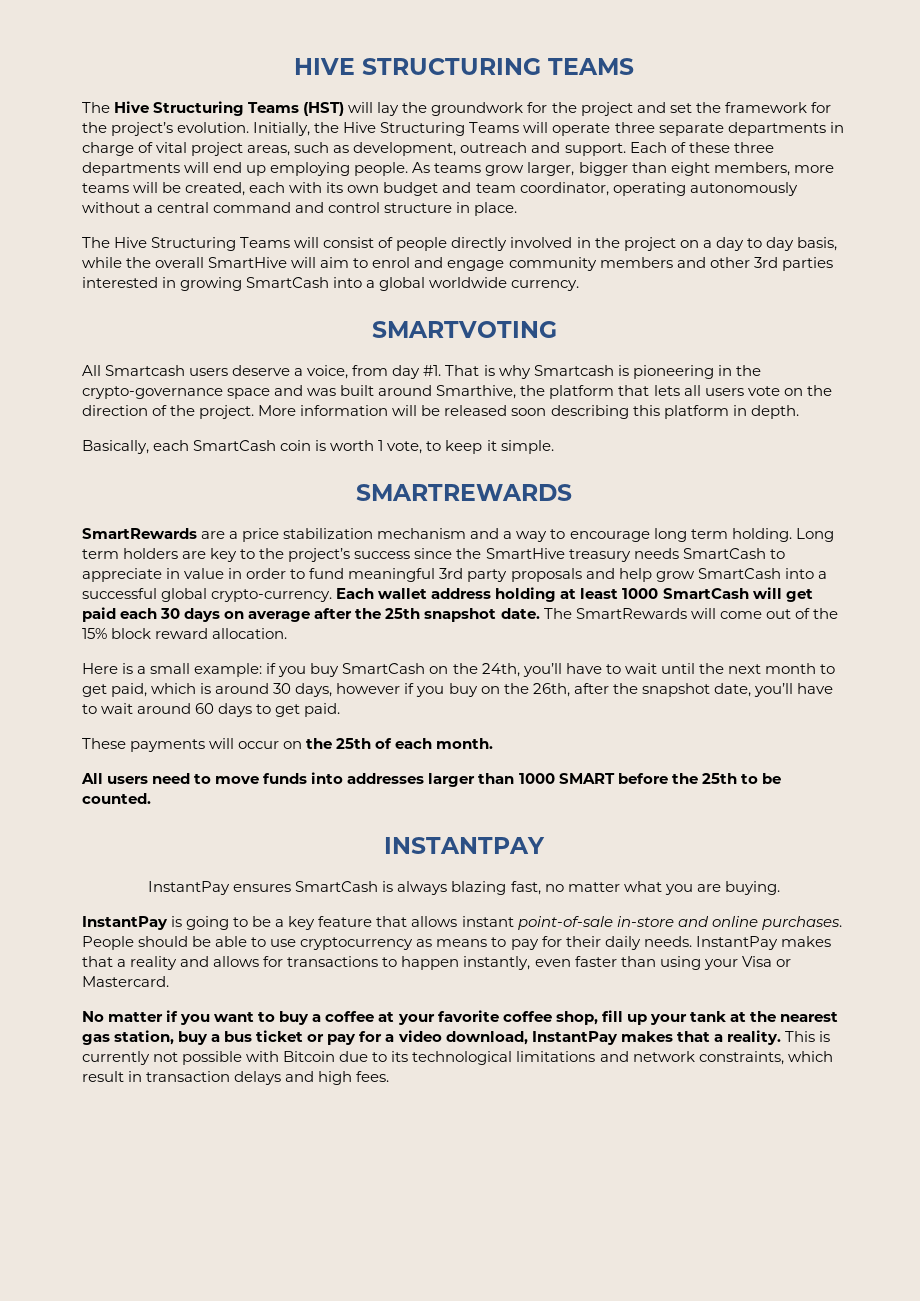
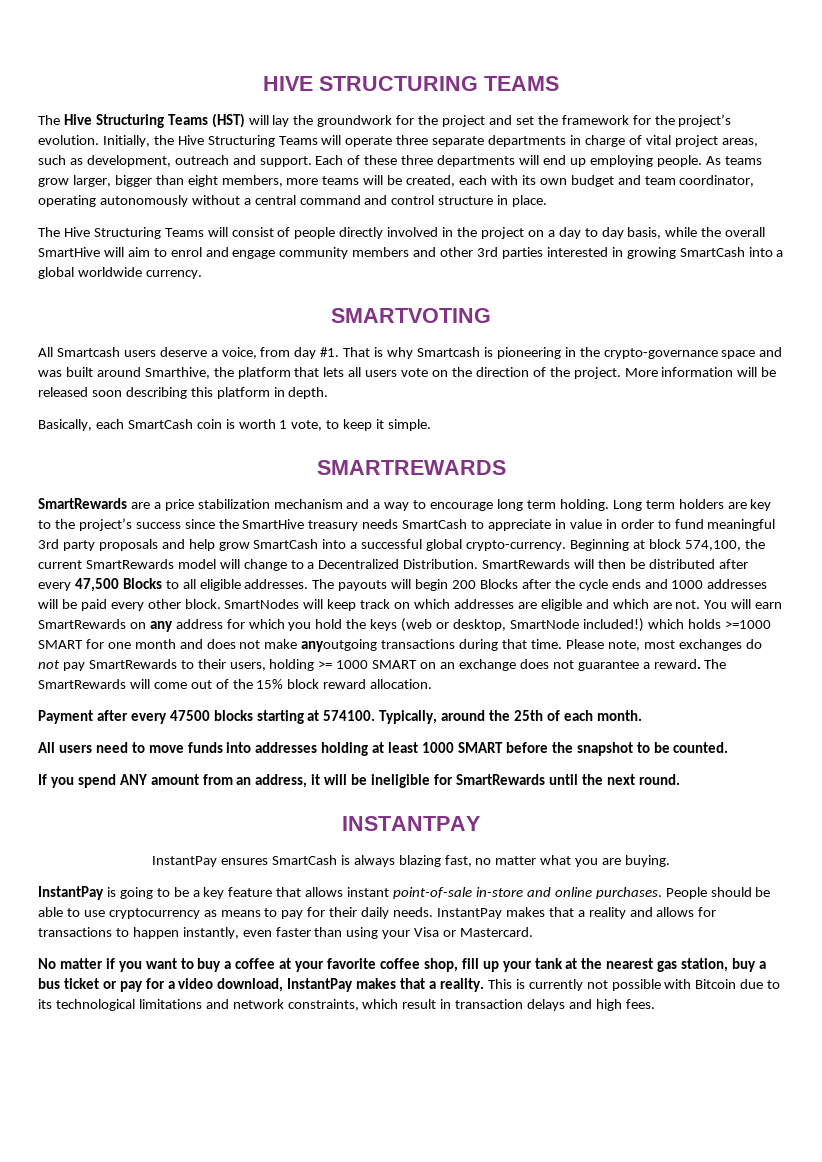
- Each wallet address holding at least 1000 SmartCash will get paid each 30 days on average after the 25th snapshot date.
+ Beginning at block 574,100, the current SmartRewards model will change to a Decentralized Distribution. SmartRewards will then be distributed after every 47,500 Blocks to all eligible addresses. The payouts will begin 200 Blocks after the cycle ends and 1000 addresses will be paid every other block. SmartNodes will keep track on which addresses are eligible and which are not. You will earn SmartRewards on any address for which you hold the keys (web or desktop, SmartNode included!) which holds >=1000 SMART for one month and does not make anyoutgoing transactions during that time. Please note, most exchanges do not pay SmartRewards to their users, holding >= 1000 SMART on an exchange does not guarantee a reward.
- Here is a small example: if you buy SmartCash on the 24th, you’ll have to wait until the next month to get paid, which is around 30 days, however if you buy on the 26th, after the snapshot date, you’ll have to wait around 60 days to get paid.
- These payments will occur on the 25th of each month.
+ Payment after every 47500 blocks starting at 574100. Typically, around the 25th of each month.
- All users need to move funds into addresses larger than 1000 SMART before the 25th to be counted.
+ All users need to move funds into addresses holding at least 1000 SMART before the snapshot to be counted.
+ If you spend ANY amount from an address, it will be ineligible for SmartRewards until the next round.

